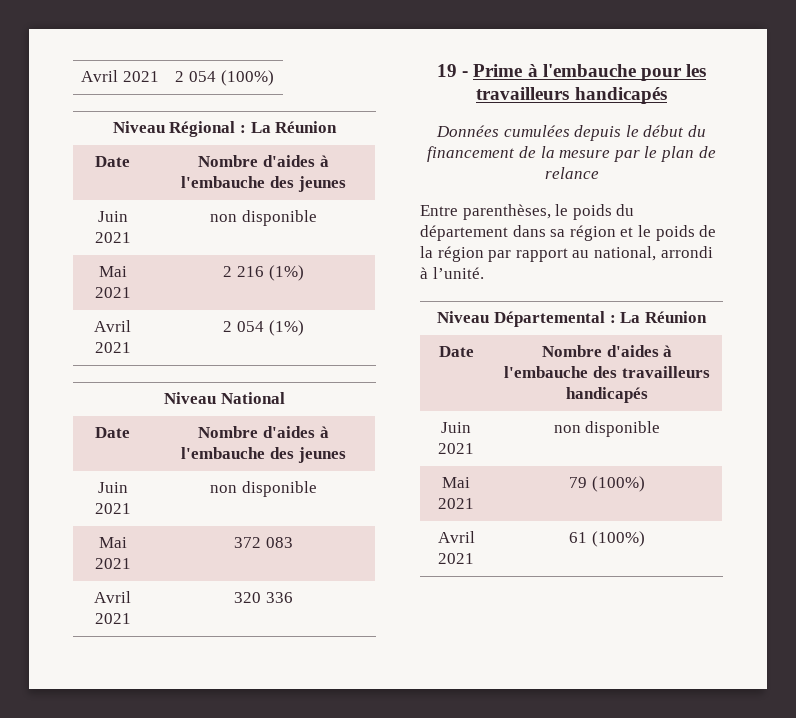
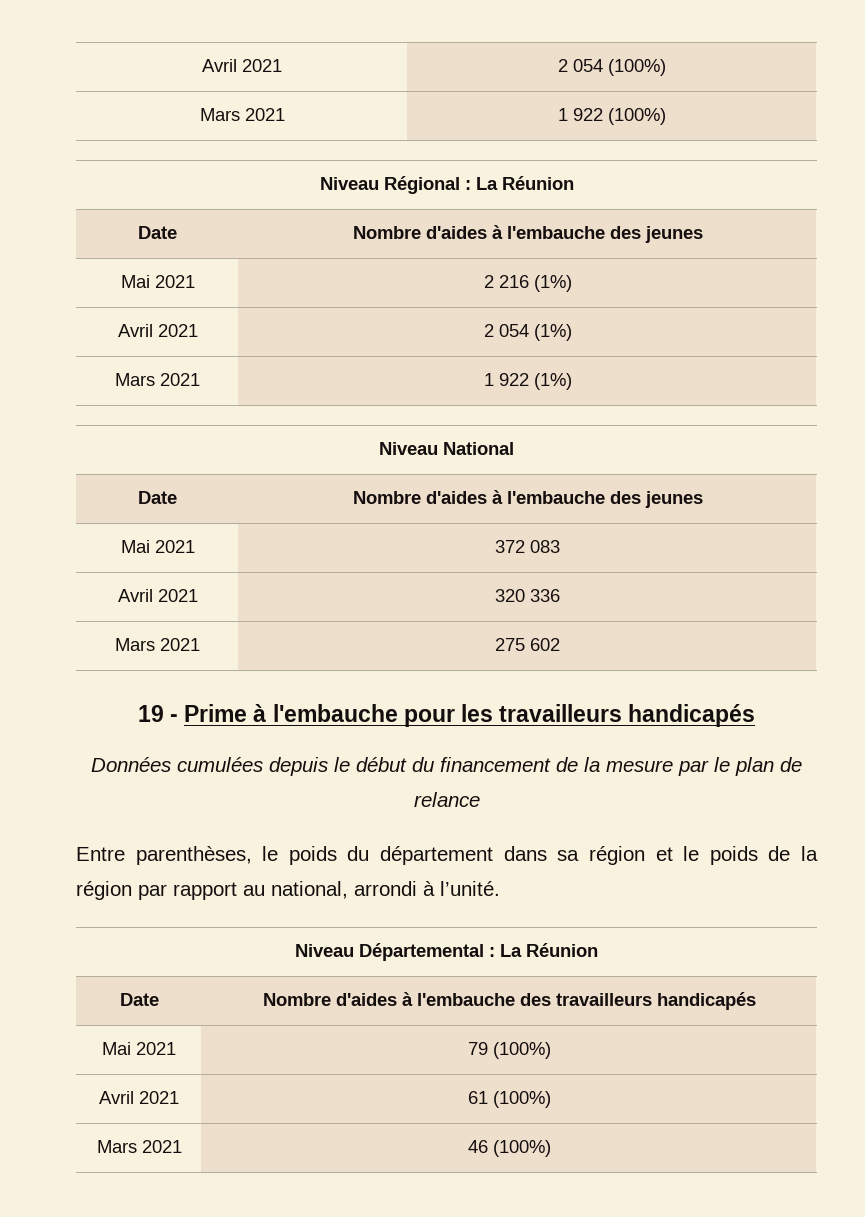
+ Mars 2021 | 1 922 (100%)
  Niveau Régional : La Réunion
  Date | Nombre d'aides à l'embauche des jeunes
- Juin 2021 | non disponible
+ Mars 2021 | 1 922 (1%)
  Niveau National
  Date | Nombre d'aides à l'embauche des jeunes
- Juin 2021 | non disponible
+ Mars 2021 | 275 602
  Date | Nombre d'aides à l'embauche des travailleurs handicapés
- Juin 2021 | non disponible
+ Mars 2021 | 46 (100%)

